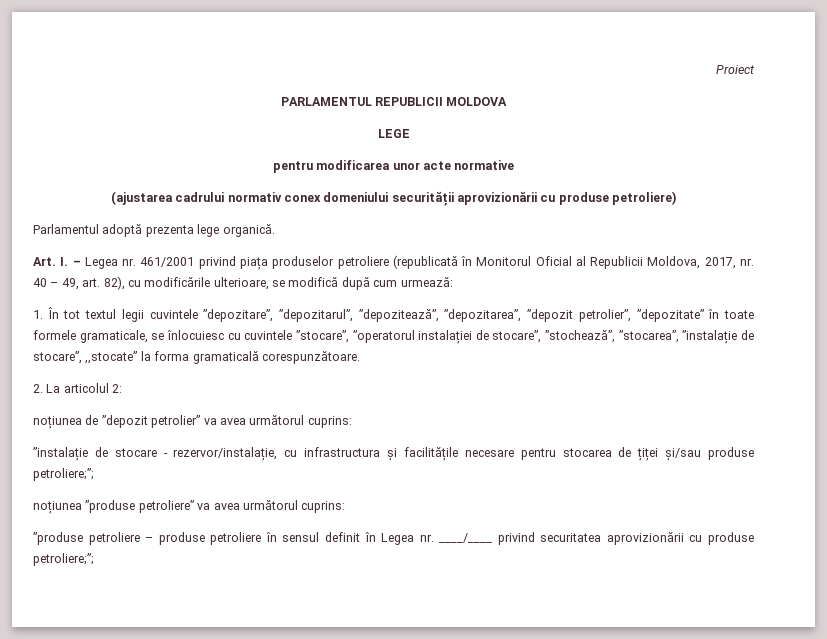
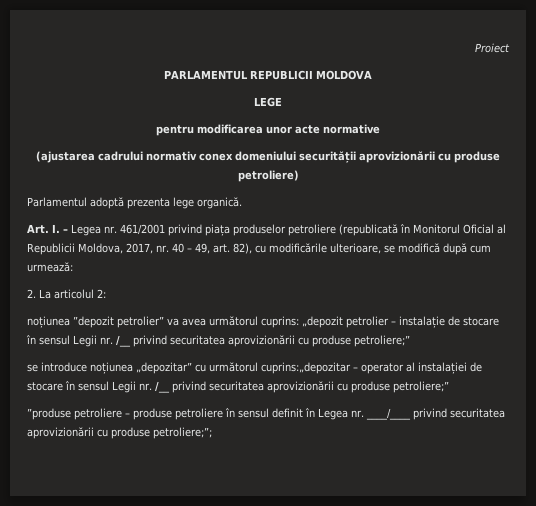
- 1. În tot textul legii cuvintele ”depozitare”, ”depozitarul”, ”depozitează”, ”depozitarea”, ”depozit petrolier”, ”depozitate” în toate formele gramaticale, se înlocuiesc cu cuvintele ”stocare”, ”operatorul instalației de stocare”, ”stochează”, ”stocarea”, ”instalație de stocare”, ,,stocate” la forma gramaticală corespunzătoare.
- noțiunea de ”depozit petrolier” va avea următorul cuprins:
- ”instalație de stocare - rezervor/instalație, cu infrastructura și facilitățile necesare pentru stocarea de țiței și/sau produse petroliere;”;
- noțiunea ”produse petroliere” va avea următorul cuprins:
+ noțiunea ”depozit petrolier” va avea următorul cuprins: „depozit petrolier – instalație de stocare în sensul Legii nr. /__ privind securitatea aprovizionării cu produse petroliere;”
+ se introduce noțiunea „depozitar” cu următorul cuprins:„depozitar – operator al instalației de stocare în sensul Legii nr. /__ privind securitatea aprovizionării cu produse petroliere;”

